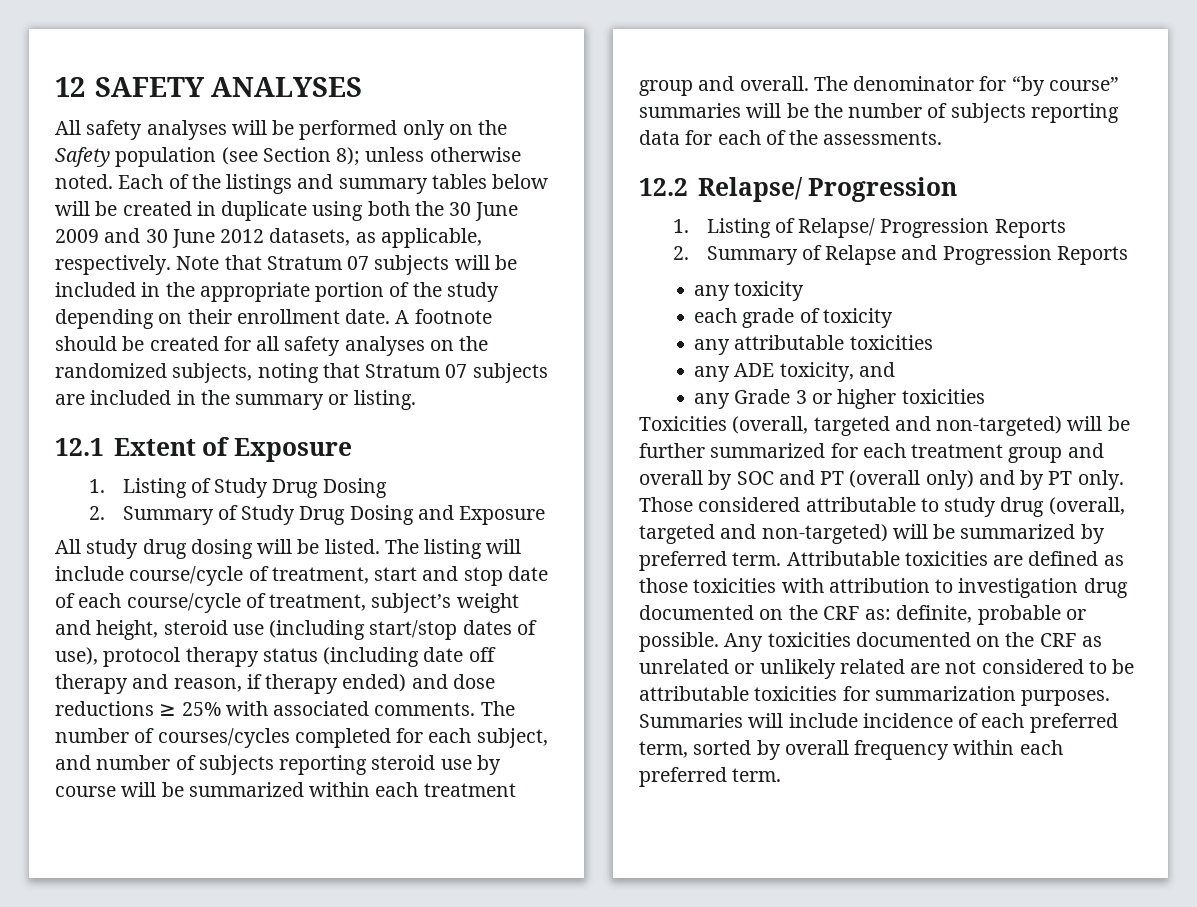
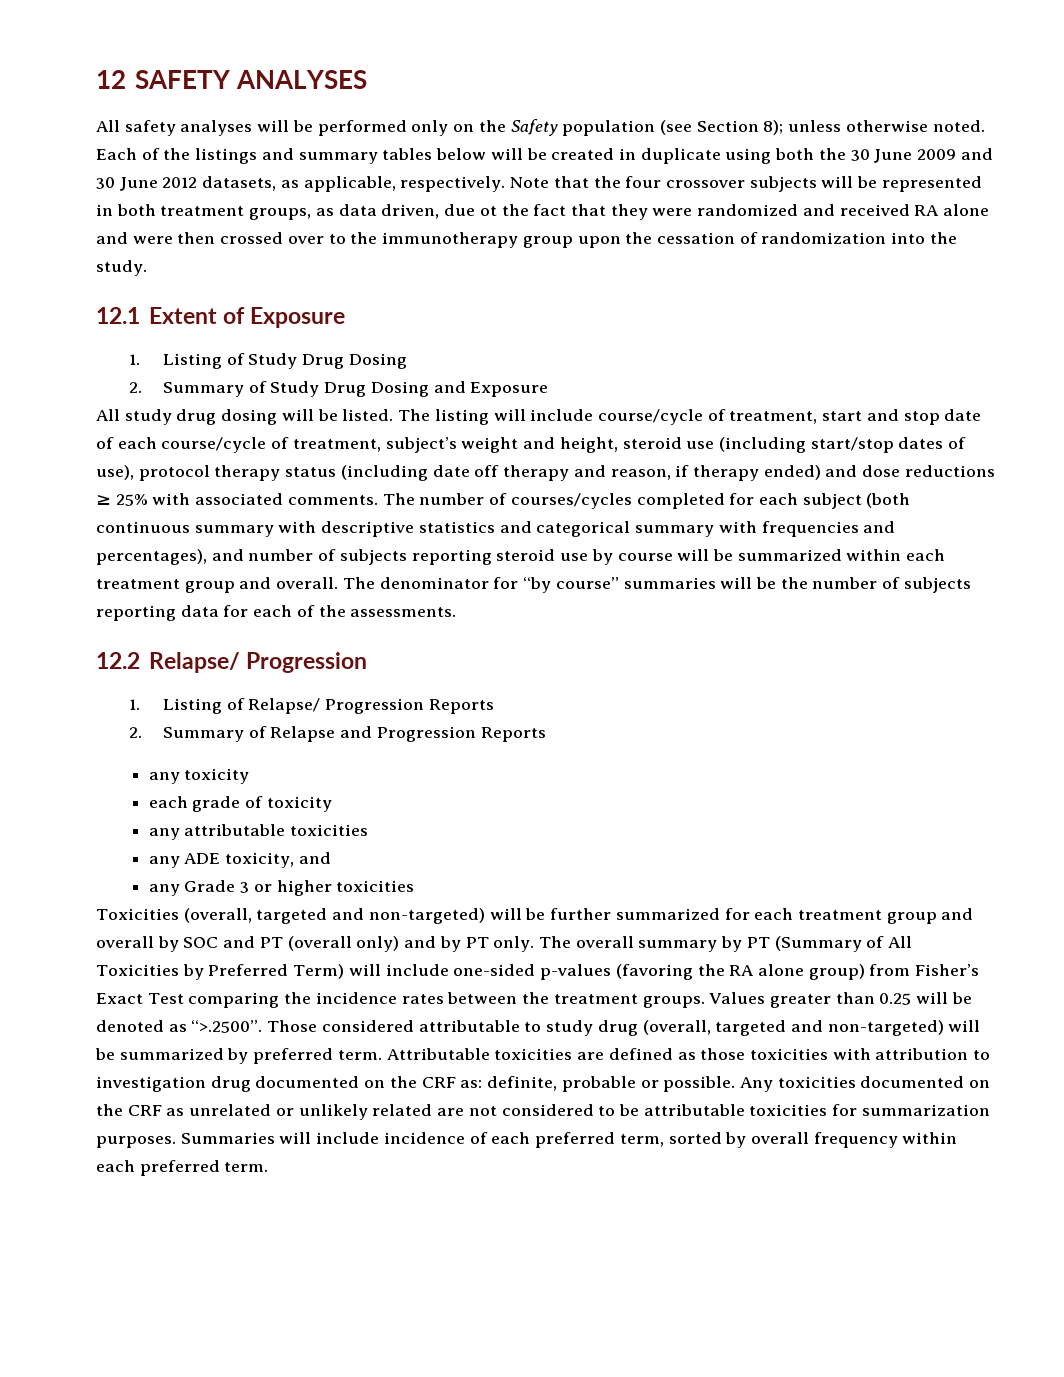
- Note that Stratum 07 subjects will be included in the appropriate portion of the study depending on their enrollment date. A footnote should be created for all safety analyses on the randomized subjects, noting that Stratum 07 subjects are included in the summary or listing.
+ Note that the four crossover subjects will be represented in both treatment groups, as data driven, due ot the fact that they were randomized and received RA alone and were then crossed over to the immunotherapy group upon the cessation of randomization into the study.
- The number of courses/cycles completed for each subject, and number of subjects reporting steroid use by course will be summarized within each treatment group and overall.
+ The number of courses/cycles completed for each subject (both continuous summary with descriptive statistics and categorical summary with frequencies and percentages), and number of subjects reporting steroid use by course will be summarized within each treatment group and overall.
- Those considered attributable to study drug (overall, targeted and non-targeted) will be summarized by preferred term.
+ The overall summary by PT (Summary of All Toxicities by Preferred Term) will include one-sided p-values (favoring the RA alone group) from Fisher’s Exact Test comparing the incidence rates between the treatment groups. Values greater than 0.25 will be denoted as “>.2500”. Those considered attributable to study drug (overall, targeted and non-targeted) will be summarized by preferred term.

